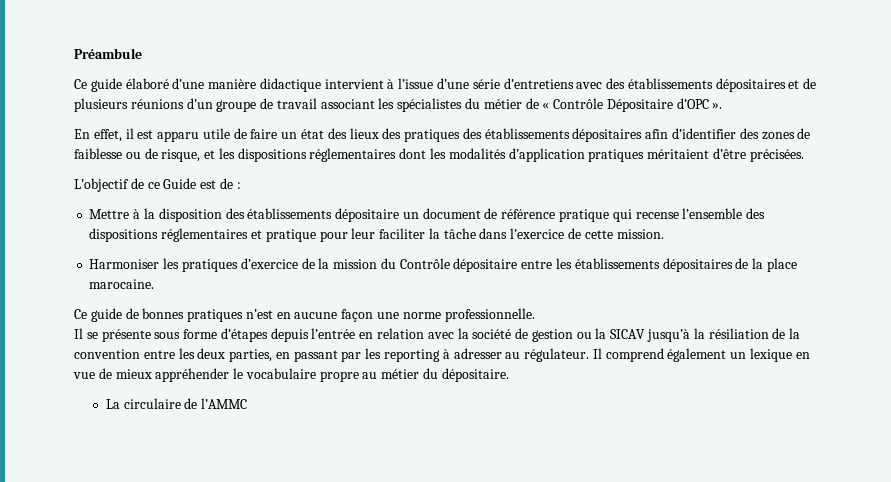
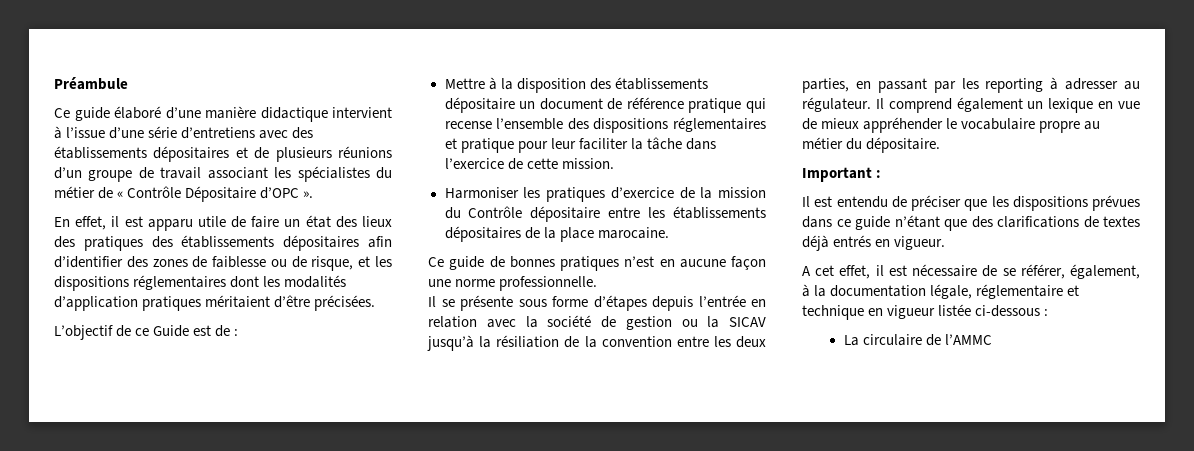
+ Important :
+ Il est entendu de préciser que les dispositions prévues dans ce guide n’étant que des clarifications de textes déjà entrés en vigueur.
+ A cet effet, il est nécessaire de se référer, également, à la documentation légale, réglementaire et technique en vigueur listée ci-dessous :

